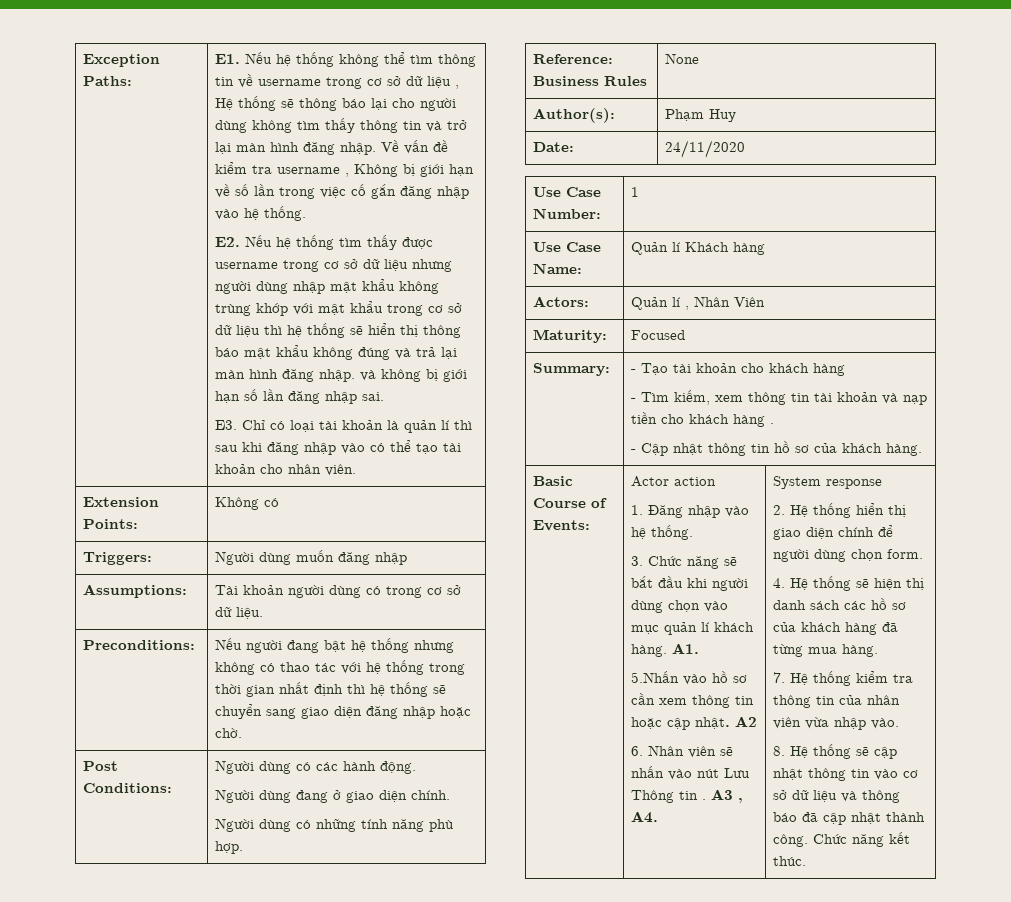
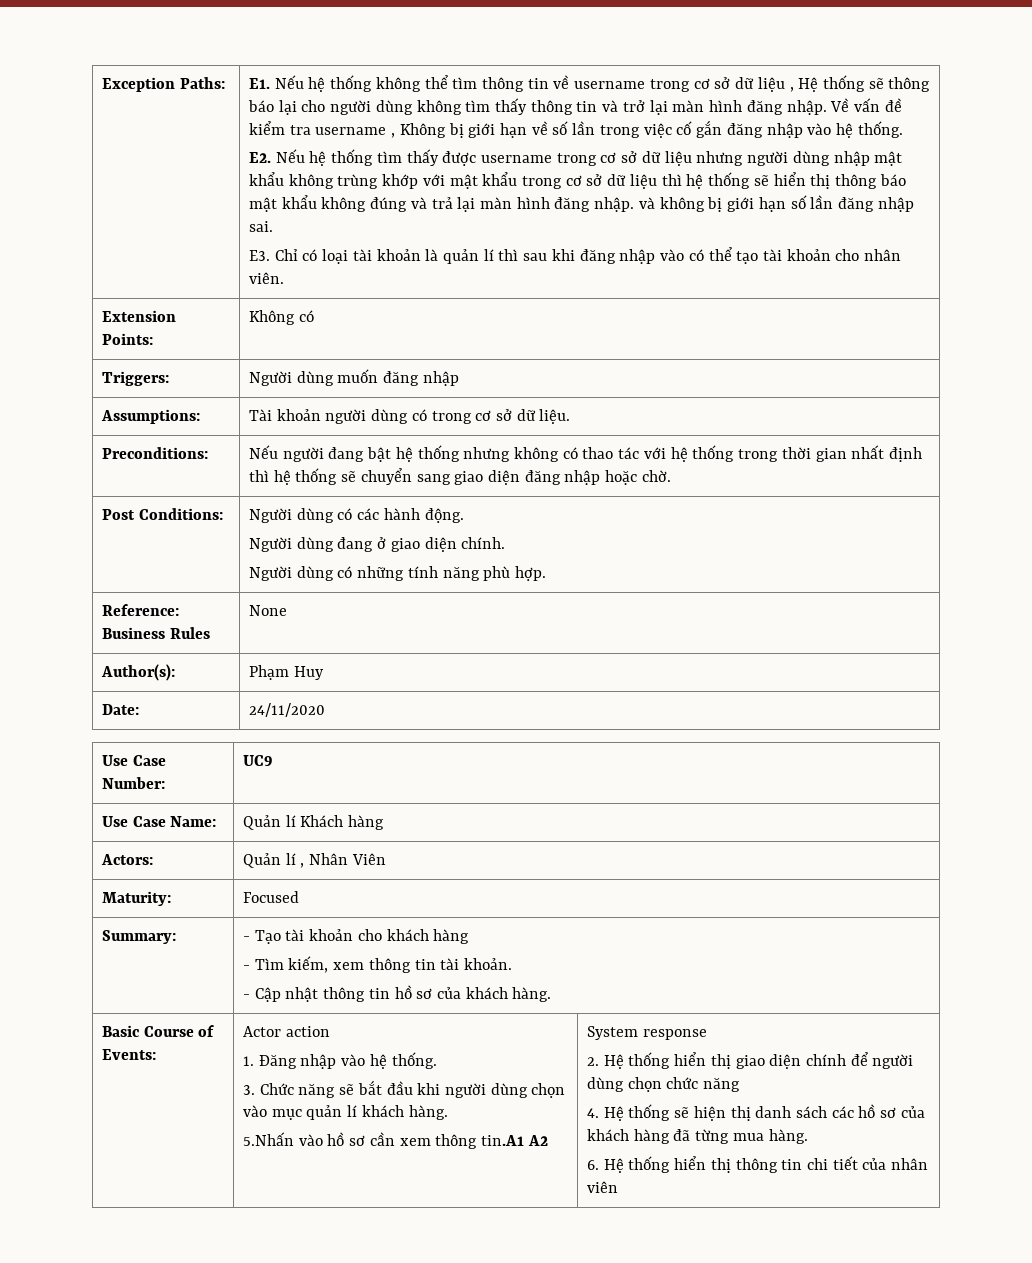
- Use Case Number: | 1
+ Use Case Number: | UC9
  Summary: | - Tạo tài khoản cho khách hàng
- - Tìm kiếm, xem thông tin tài khoản và nạp tiền cho khách hàng .
+ - Tìm kiếm, xem thông tin tài khoản.
- A1.
- 5.Nhấn vào hồ sơ cần xem thông tin hoặc cập nhật. A2
- 6. Nhân viên sẽ nhấn vào nút Lưu Thông tin . A3 , A4.
+ 5.Nhấn vào hồ sơ cần xem thông tin.A1 A2
- 2. Hệ thống hiển thị giao diện chính để người dùng chọn form.
+ 2. Hệ thống hiển thị giao diện chính để người dùng chọn chức năng
- 7. Hệ thống kiểm tra thông tin của nhân viên vừa nhập vào.
- 8. Hệ thống sẽ cập nhật thông tin vào cơ sở dữ liệu và thông báo đã cập nhật thành công. Chức năng kết thúc.
+ 6. Hệ thống hiển thị thông tin chi tiết của nhân viên

